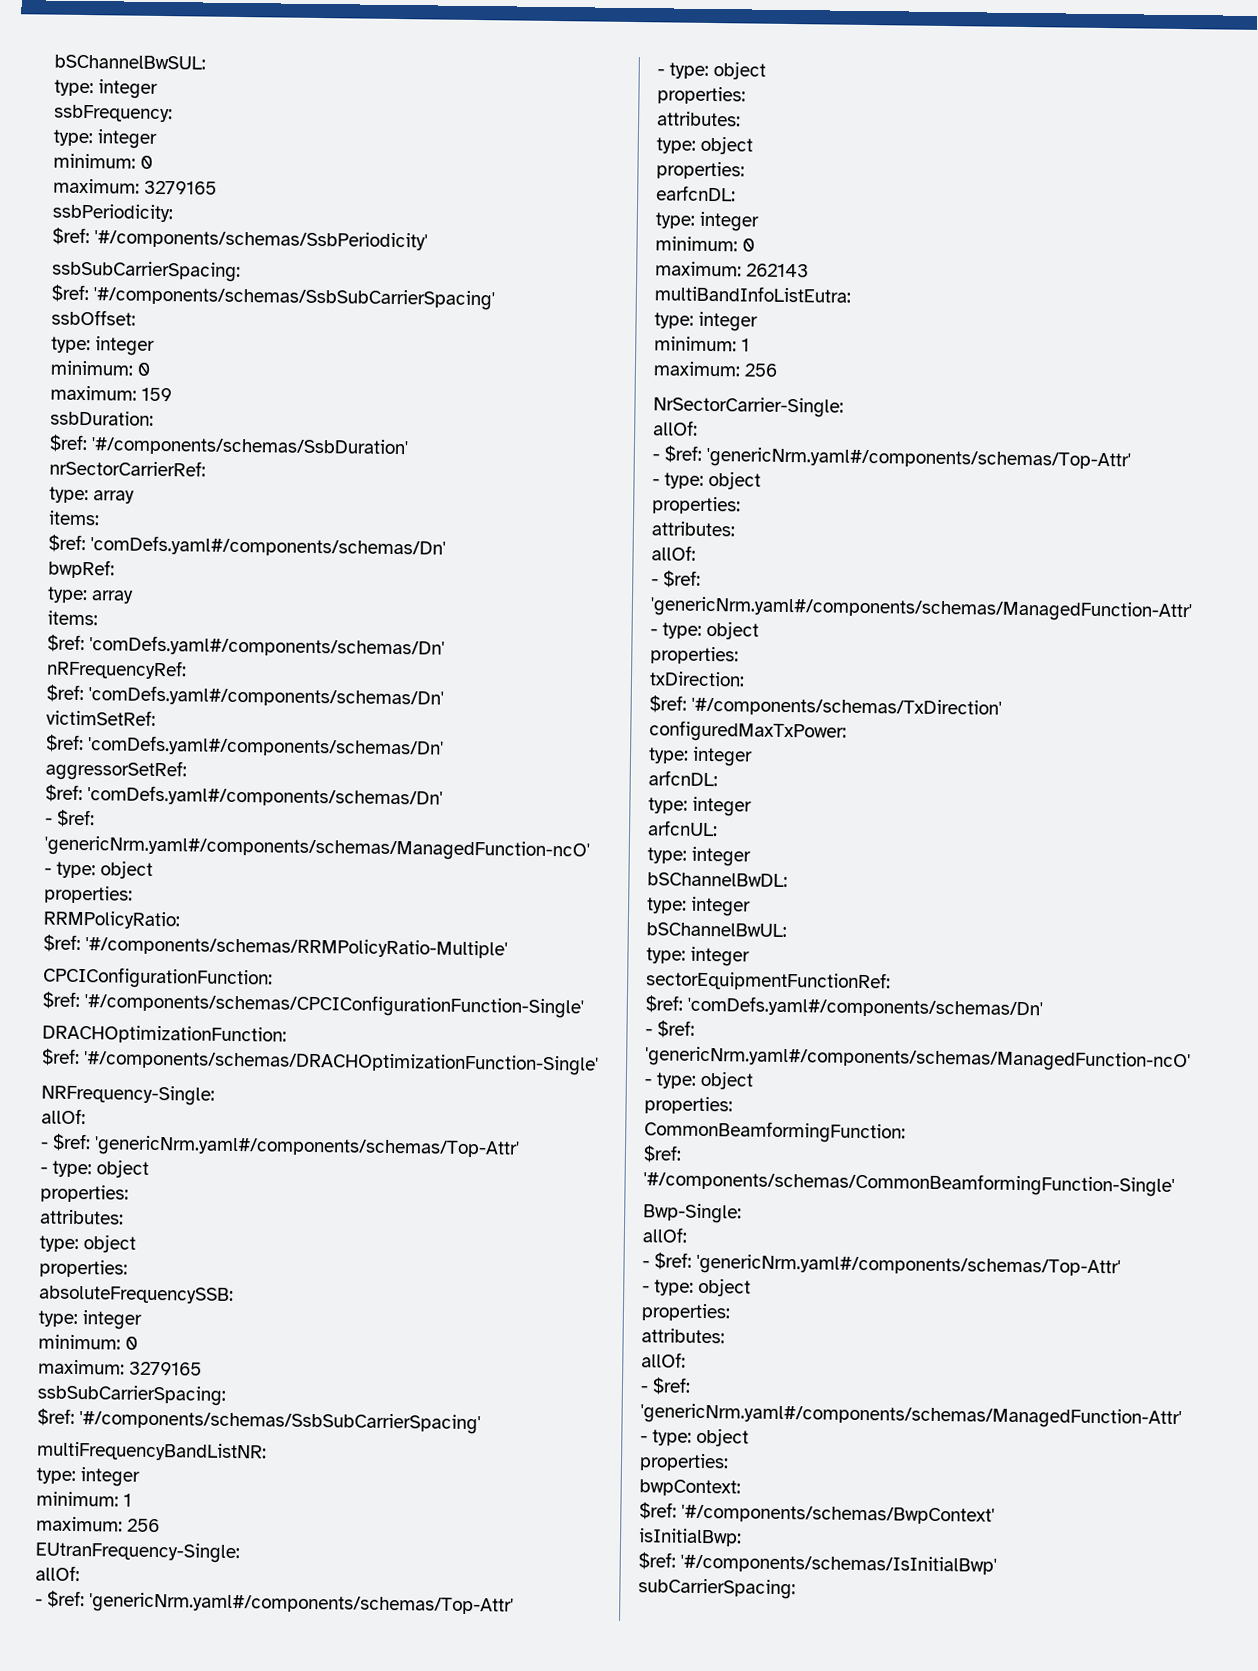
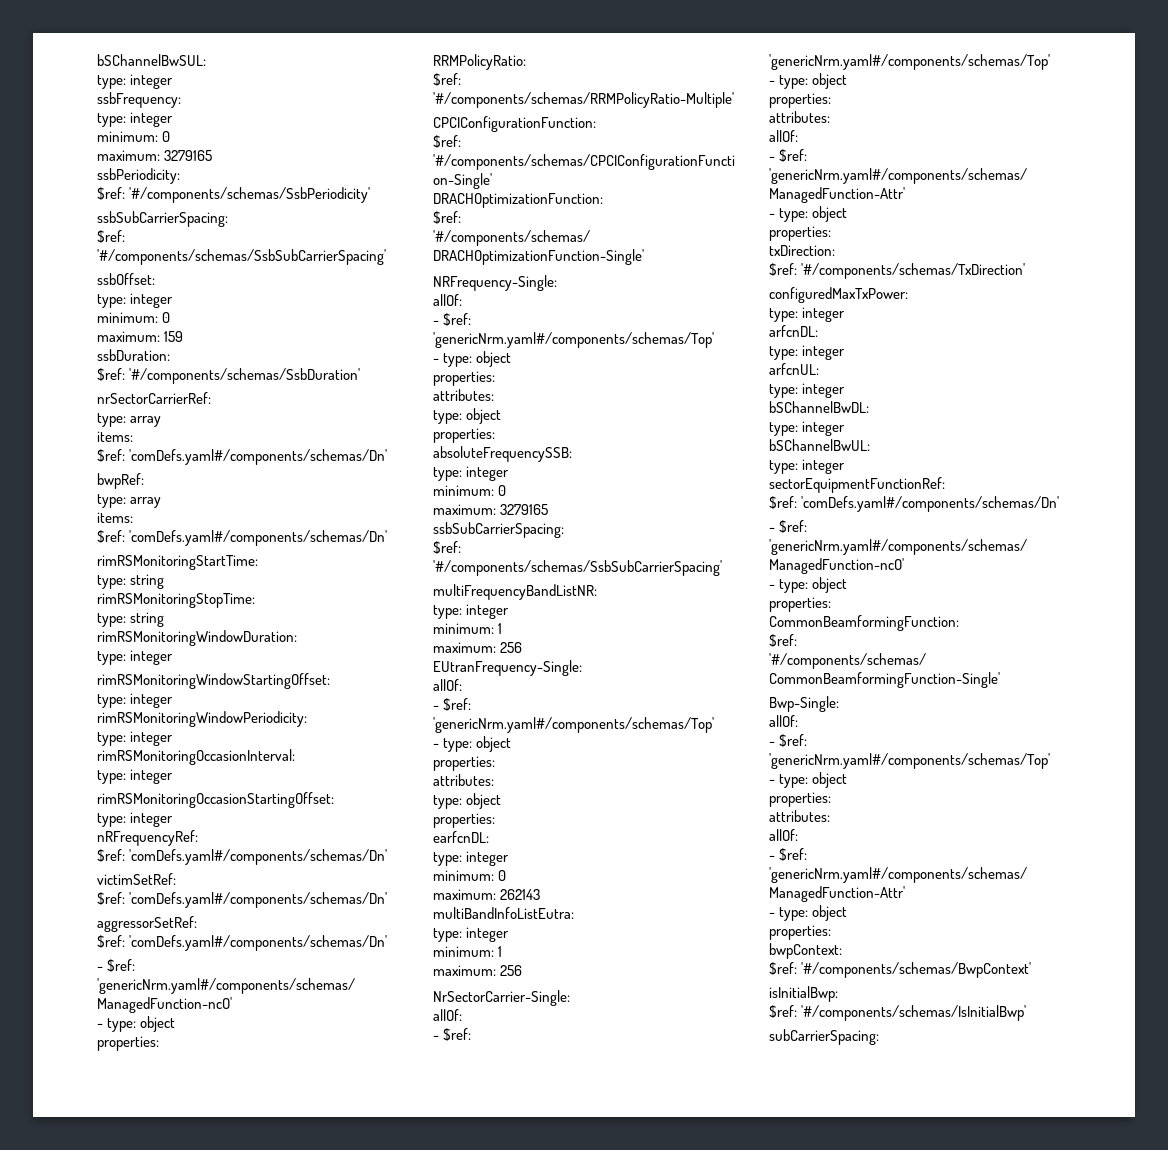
+ rimRSMonitoringStartTime:
+ type: string
+ rimRSMonitoringStopTime:
+ type: string
+ rimRSMonitoringWindowDuration:
+ type: integer
+ rimRSMonitoringWindowStartingOffset:
+ type: integer
+ rimRSMonitoringWindowPeriodicity:
+ type: integer
+ rimRSMonitoringOccasionInterval:
+ type: integer
+ rimRSMonitoringOccasionStartingOffset:
+ type: integer
  NRFrequency-Single:
  allOf:
- - $ref: 'genericNrm.yaml#/components/schemas/Top-Attr'
+ - $ref: 'genericNrm.yaml#/components/schemas/Top'
  EUtranFrequency-Single:
  allOf:
- - $ref: 'genericNrm.yaml#/components/schemas/Top-Attr'
+ - $ref: 'genericNrm.yaml#/components/schemas/Top'
  NrSectorCarrier-Single:
  allOf:
- - $ref: 'genericNrm.yaml#/components/schemas/Top-Attr'
+ - $ref: 'genericNrm.yaml#/components/schemas/Top'
  Bwp-Single:
  allOf:
- - $ref: 'genericNrm.yaml#/components/schemas/Top-Attr'
+ - $ref: 'genericNrm.yaml#/components/schemas/Top'

